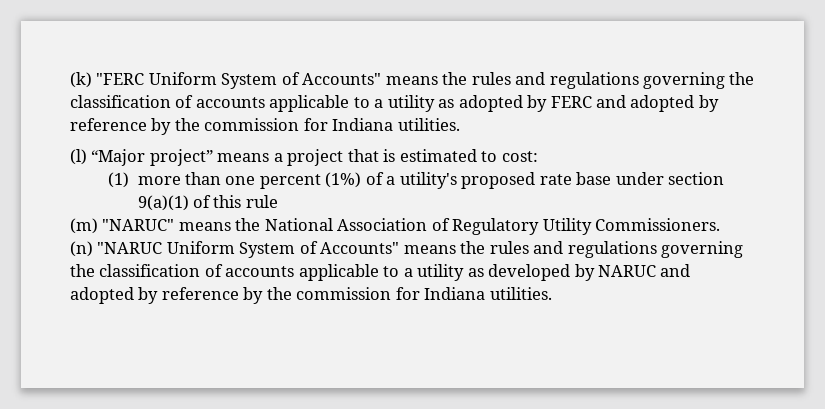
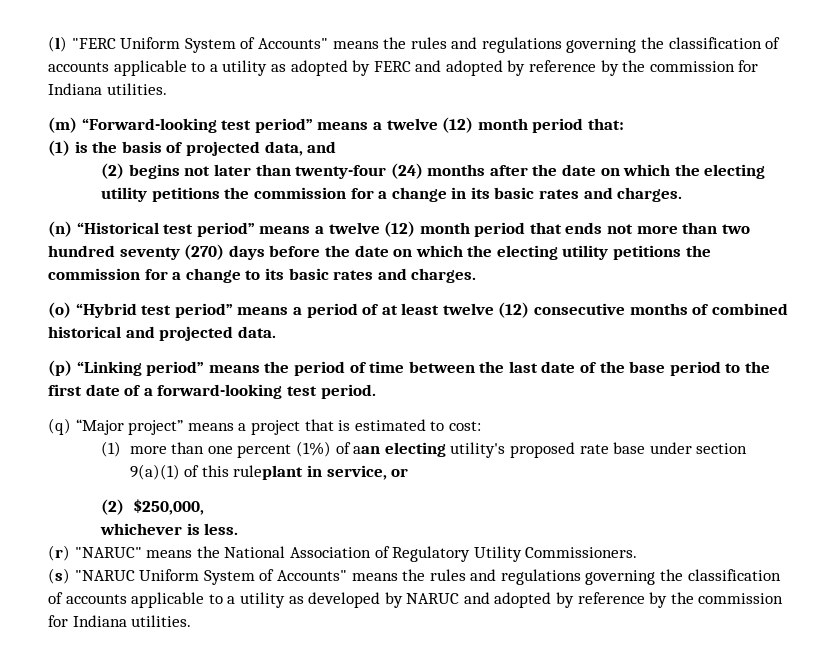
- (k) "FERC Uniform System of Accounts" means the rules and regulations governing the classification of accounts applicable to a utility as adopted by FERC and adopted by reference by the commission for Indiana utilities.
+ (l) "FERC Uniform System of Accounts" means the rules and regulations governing the classification of accounts applicable to a utility as adopted by FERC and adopted by reference by the commission for Indiana utilities.
- (l) “Major project” means a project that is estimated to cost:
+ (m) “Forward-looking test period” means a twelve (12) month period that:
+ (1) is the basis of projected data, and
+ (2) begins not later than twenty-four (24) months after the date on which the electing utility petitions the commission for a change in its basic rates and charges.
+ (n) “Historical test period” means a twelve (12) month period that ends not more than two hundred seventy (270) days before the date on which the electing utility petitions the commission for a change to its basic rates and charges.
+ (o) “Hybrid test period” means a period of at least twelve (12) consecutive months of combined historical and projected data.
+ (p) “Linking period” means the period of time between the last date of the base period to the first date of a forward-looking test period.
+ (q) “Major project” means a project that is estimated to cost:
- (1) more than one percent (1%) of a utility's proposed rate base under section 9(a)(1) of this rule
- (m) "NARUC" means the National Association of Regulatory Utility Commissioners.
+ (1) more than one percent (1%) of aan electing utility's proposed rate base under section 9(a)(1) of this ruleplant in service, or
+ (2) $250,000,
+ whichever is less.
+ (r) "NARUC" means the National Association of Regulatory Utility Commissioners.
- (n) "NARUC Uniform System of Accounts" means the rules and regulations governing the classification of accounts applicable to a utility as developed by NARUC and adopted by reference by the commission for Indiana utilities.
+ (s) "NARUC Uniform System of Accounts" means the rules and regulations governing the classification of accounts applicable to a utility as developed by NARUC and adopted by reference by the commission for Indiana utilities.

